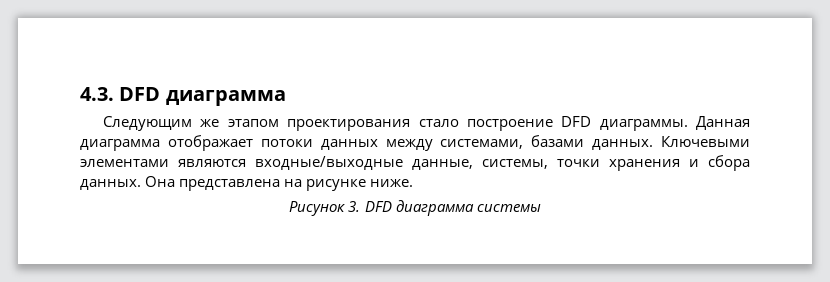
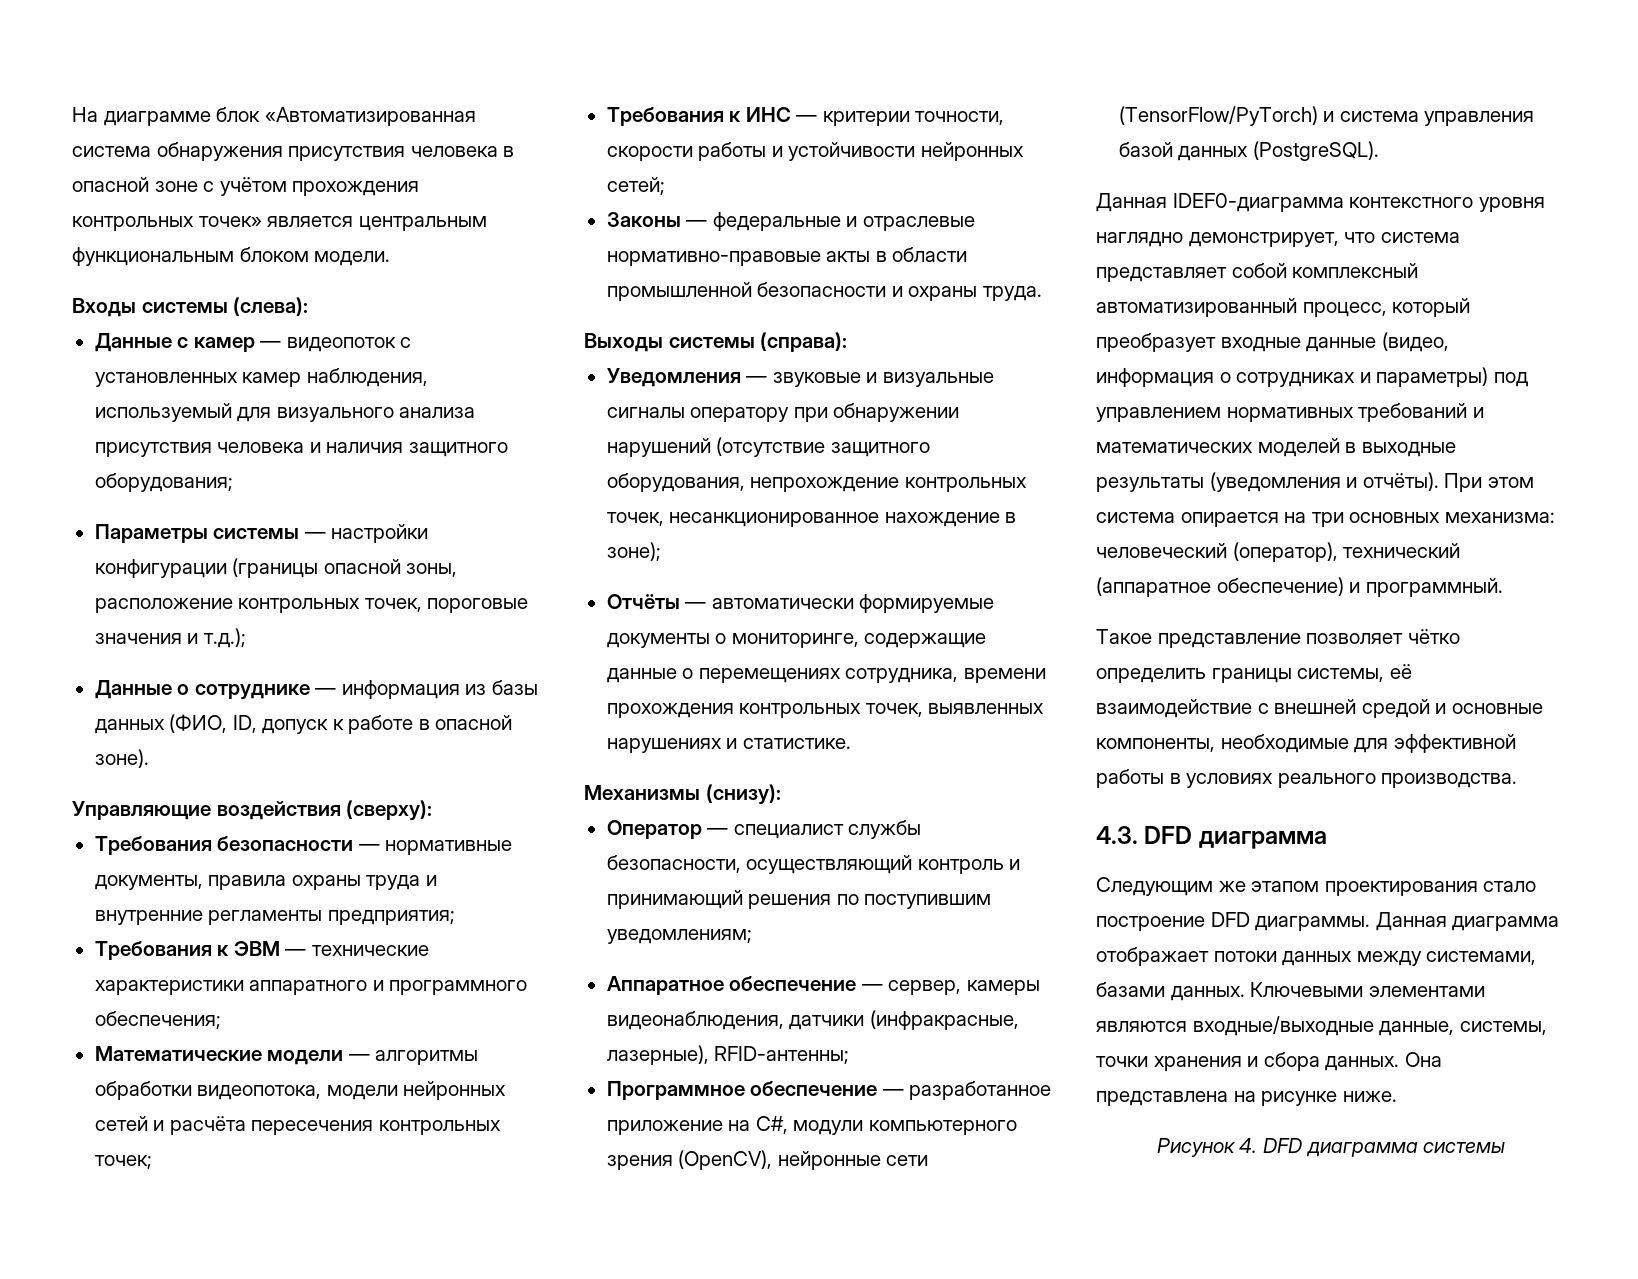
+ На диаграмме блок «Автоматизированная система обнаружения присутствия человека в опасной зоне с учётом прохождения контрольных точек» является центральным функциональным блоком модели.
+ Входы системы (слева):
+ Данные с камер — видеопоток с установленных камер наблюдения, используемый для визуального анализа присутствия человека и наличия защитного оборудования;
+ Параметры системы — настройки конфигурации (границы опасной зоны, расположение контрольных точек, пороговые значения и т.д.);
+ Данные о сотруднике — информация из базы данных (ФИО, ID, допуск к работе в опасной зоне).
+ Управляющие воздействия (сверху):
+ Требования безопасности — нормативные документы, правила охраны труда и внутренние регламенты предприятия;
+ Требования к ЭВМ — технические характеристики аппаратного и программного обеспечения;
+ Математические модели — алгоритмы обработки видеопотока, модели нейронных сетей и расчёта пересечения контрольных точек;
+ Требования к ИНС — критерии точности, скорости работы и устойчивости нейронных сетей;
+ Законы — федеральные и отраслевые нормативно-правовые акты в области промышленной безопасности и охраны труда.
+ Выходы системы (справа):
+ Уведомления — звуковые и визуальные сигналы оператору при обнаружении нарушений (отсутствие защитного оборудования, непрохождение контрольных точек, несанкционированное нахождение в зоне);
+ Отчёты — автоматически формируемые документы о мониторинге, содержащие данные о перемещениях сотрудника, времени прохождения контрольных точек, выявленных нарушениях и статистике.
+ Механизмы (снизу):
+ Оператор — специалист службы безопасности, осуществляющий контроль и принимающий решения по поступившим уведомлениям;
+ Аппаратное обеспечение — сервер, камеры видеонаблюдения, датчики (инфракрасные, лазерные), RFID-антенны;
+ Программное обеспечение — разработанное приложение на C#, модули компьютерного зрения (OpenCV), нейронные сети (TensorFlow/PyTorch) и система управления базой данных (PostgreSQL).
+ Данная IDEF0-диаграмма контекстного уровня наглядно демонстрирует, что система представляет собой комплексный автоматизированный процесс, который преобразует входные данные (видео, информация о сотрудниках и параметры) под управлением нормативных требований и математических моделей в выходные результаты (уведомления и отчёты). При этом система опирается на три основных механизма: человеческий (оператор), технический (аппаратное обеспечение) и программный.
+ Такое представление позволяет чётко определить границы системы, её взаимодействие с внешней средой и основные компоненты, необходимые для эффективной работы в условиях реального производства.
- Рисунок 3. DFD диаграмма системы
+ Рисунок 4. DFD диаграмма системы

